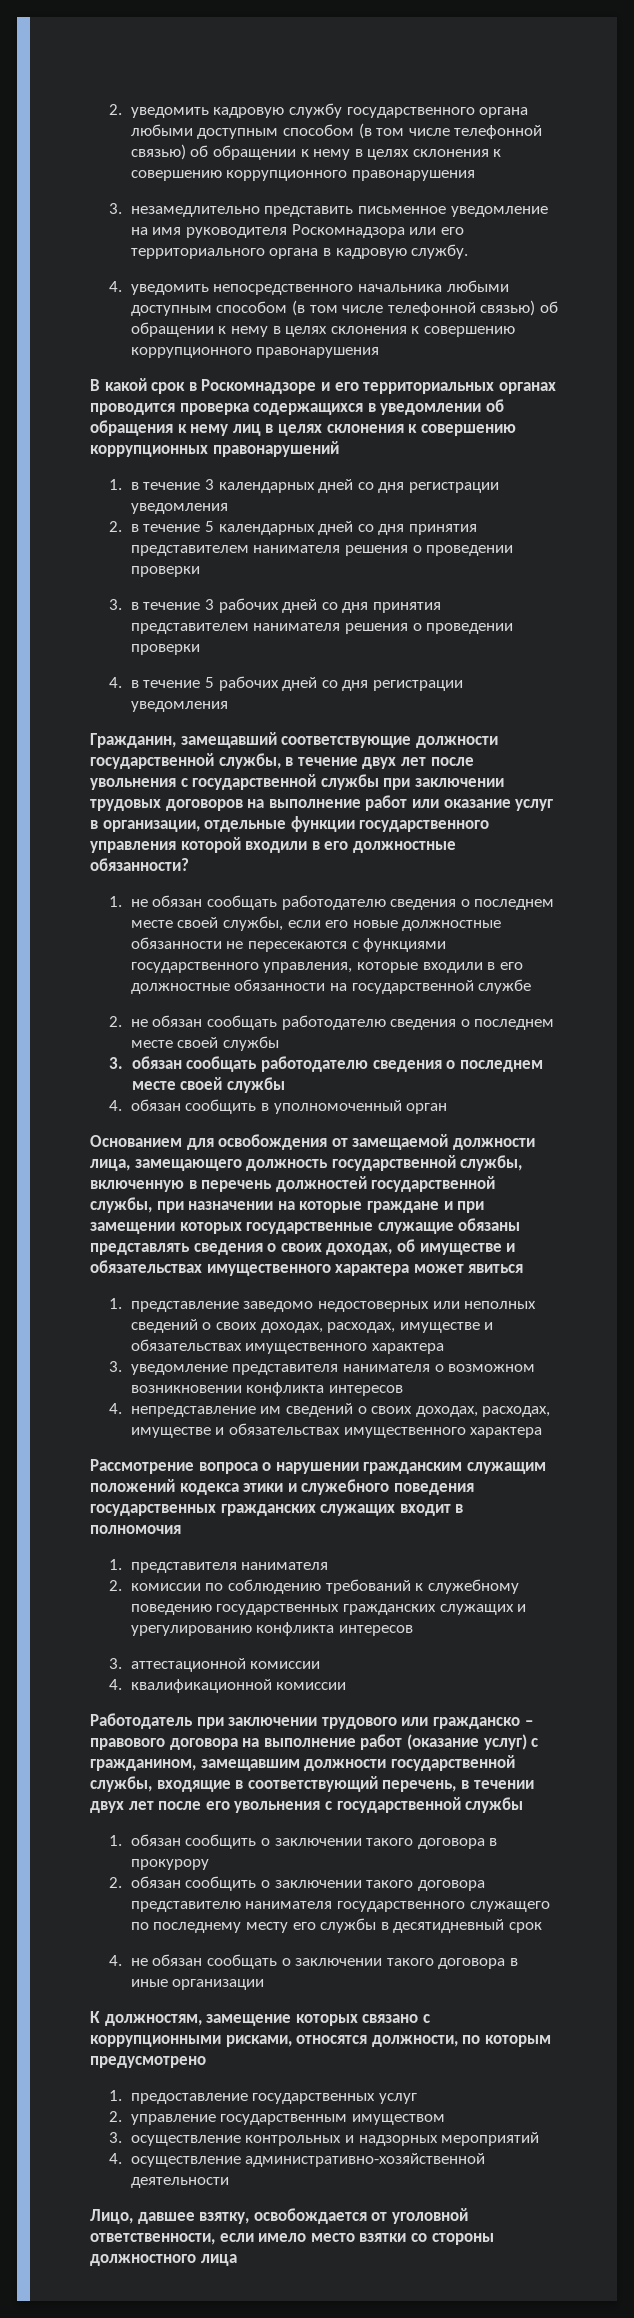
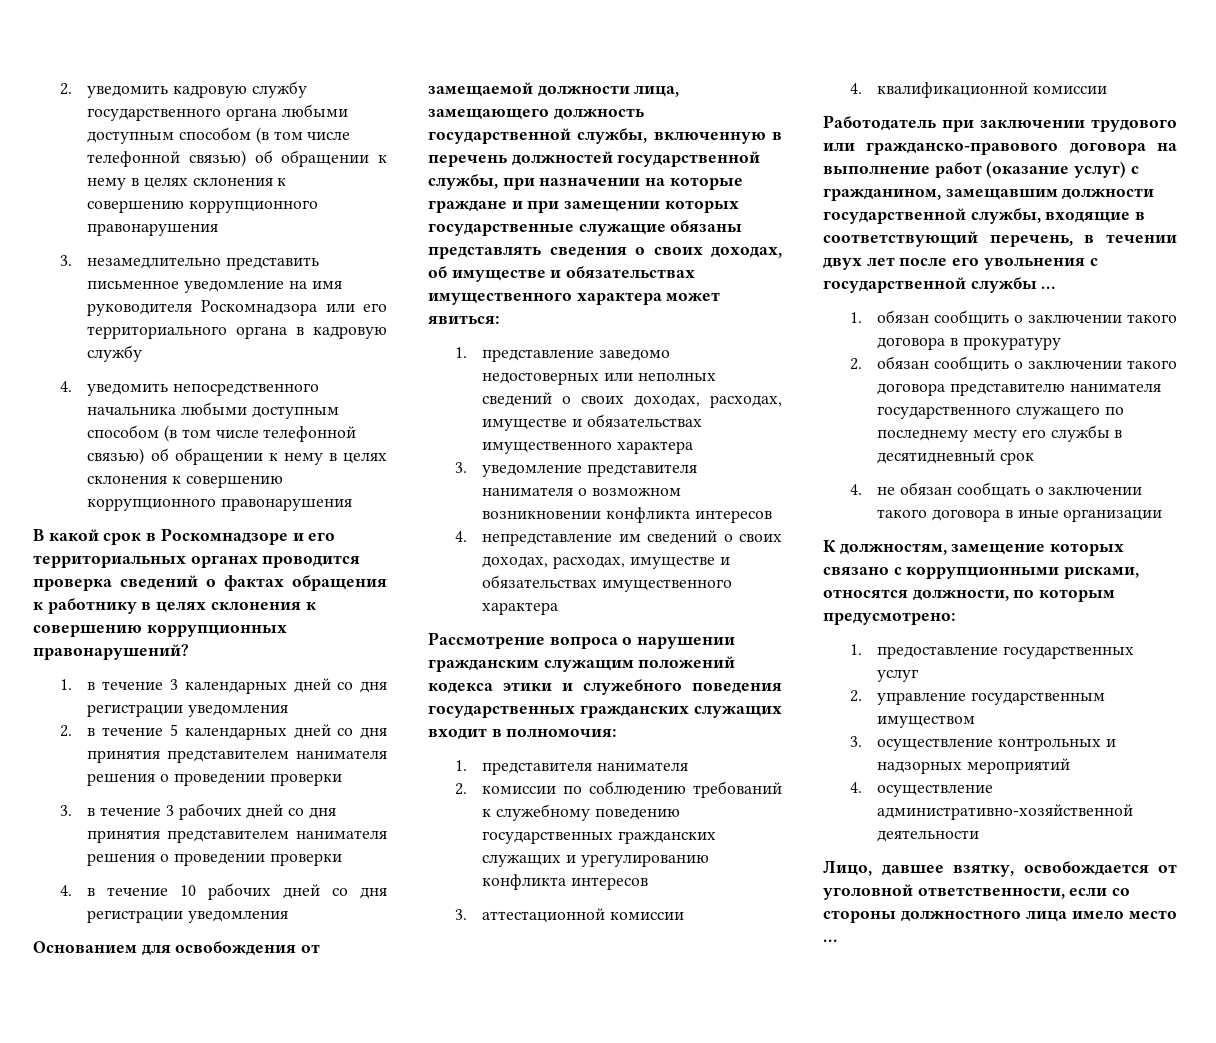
- 3. незамедлительно представить письменное уведомление на имя руководителя Роскомнадзора или его территориального органа в кадровую службу.
+ 3. незамедлительно представить письменное уведомление на имя руководителя Роскомнадзора или его территориального органа в кадровую службу
- В какой срок в Роскомнадзоре и его территориальных органах проводится проверка содержащихся в уведомлении об обращения к нему лиц в целях склонения к совершению коррупционных правонарушений
+ В какой срок в Роскомнадзоре и его территориальных органах проводится проверка сведений о фактах обращения к работнику в целях склонения к совершению коррупционных правонарушений?
- 4. в течение 5 рабочих дней со дня регистрации уведомления
+ 4. в течение 10 рабочих дней со дня регистрации уведомления
- Гражданин, замещавший соответствующие должности государственной службы, в течение двух лет после увольнения с государственной службы при заключении трудовых договоров на выполнение работ или оказание услуг в организации, отдельные функции государственного управления которой входили в его должностные обязанности?
- 1. не обязан сообщать работодателю сведения о последнем месте своей службы, если его новые должностные обязанности не пересекаются с функциями государственного управления, которые входили в его должностные обязанности на государственной службе
- 2. не обязан сообщать работодателю сведения о последнем месте своей службы
- 3. обязан сообщать работодателю сведения о последнем месте своей службы
- 4. обязан сообщить в уполномоченный орган
- Основанием для освобождения от замещаемой должности лица, замещающего должность государственной службы, включенную в перечень должностей государственной службы, при назначении на которые граждане и при замещении которых государственные служащие обязаны представлять сведения о своих доходах, об имуществе и обязательствах имущественного характера может явиться
+ Основанием для освобождения от замещаемой должности лица, замещающего должность государственной службы, включенную в перечень должностей государственной службы, при назначении на которые граждане и при замещении которых государственные служащие обязаны представлять сведения о своих доходах, об имуществе и обязательствах имущественного характера может явиться:
- Рассмотрение вопроса о нарушении гражданским служащим положений кодекса этики и служебного поведения государственных гражданских служащих входит в полномочия
+ Рассмотрение вопроса о нарушении гражданским служащим положений кодекса этики и служебного поведения государственных гражданских служащих входит в полномочия:
- Работодатель при заключении трудового или гражданско – правового договора на выполнение работ (оказание услуг) с гражданином, замещавшим должности государственной службы, входящие в соответствующий перечень, в течении двух лет после его увольнения с государственной службы
+ Работодатель при заключении трудового или гражданско-правового договора на выполнение работ (оказание услуг) с гражданином, замещавшим должности государственной службы, входящие в соответствующий перечень, в течении двух лет после его увольнения с государственной службы …
- 1. обязан сообщить о заключении такого договора в прокурору
+ 1. обязан сообщить о заключении такого договора в прокуратуру
- К должностям, замещение которых связано с коррупционными рисками, относятся должности, по которым предусмотрено
+ К должностям, замещение которых связано с коррупционными рисками, относятся должности, по которым предусмотрено:
- Лицо, давшее взятку, освобождается от уголовной ответственности, если имело место взятки со стороны должностного лица
+ Лицо, давшее взятку, освобождается от уголовной ответственности, если со стороны должностного лица имело место …

